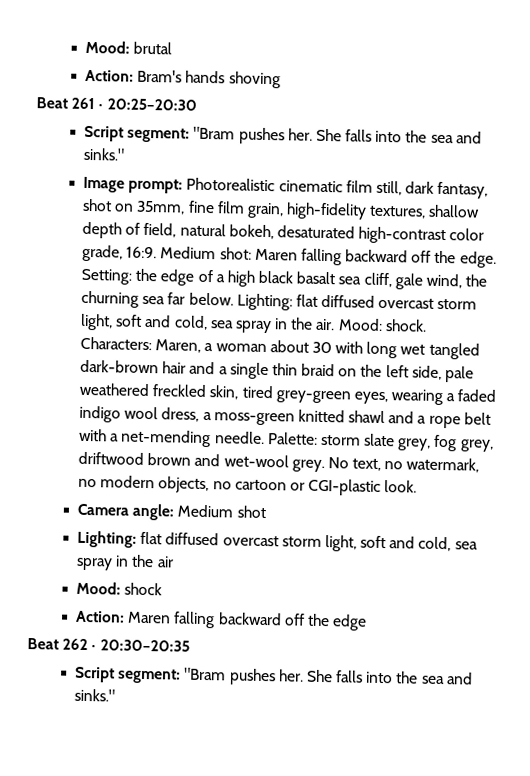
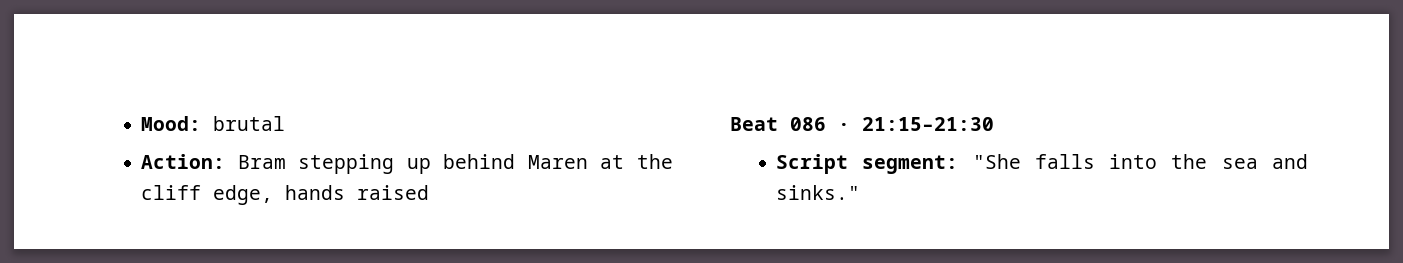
- Action: Bram's hands shoving
- Beat 261 · 20:25–20:30
- Script segment: "Bram pushes her. She falls into the sea and sinks."
- Image prompt: Photorealistic cinematic film still, dark fantasy, shot on 35mm, fine film grain, high-fidelity textures, shallow depth of field, natural bokeh, desaturated high-contrast color grade, 16:9. Medium shot: Maren falling backward off the edge. Setting: the edge of a high black basalt sea cliff, gale wind, the churning sea far below. Lighting: flat diffused overcast storm light, soft and cold, sea spray in the air. Mood: shock. Characters: Maren, a woman about 30 with long wet tangled dark-brown hair and a single thin braid on the left side, pale weathered freckled skin, tired grey-green eyes, wearing a faded indigo wool dress, a moss-green knitted shawl and a rope belt with a net-mending needle. Palette: storm slate grey, fog grey, driftwood brown and wet-wool grey. No text, no watermark, no modern objects, no cartoon or CGI-plastic look.
- Camera angle: Medium shot
- Lighting: flat diffused overcast storm light, soft and cold, sea spray in the air
- Mood: shock
- Action: Maren falling backward off the edge
- Beat 262 · 20:30–20:35
- Script segment: "Bram pushes her. She falls into the sea and sinks."
+ Action: Bram stepping up behind Maren at the cliff edge, hands raised
+ Beat 086 · 21:15–21:30
+ Script segment: "She falls into the sea and sinks."

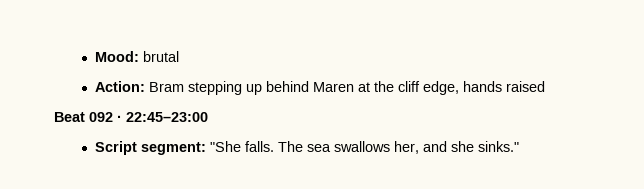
- Beat 086 · 21:15–21:30
+ Beat 092 · 22:45–23:00
- Script segment: "She falls into the sea and sinks."
+ Script segment: "She falls. The sea swallows her, and she sinks."

